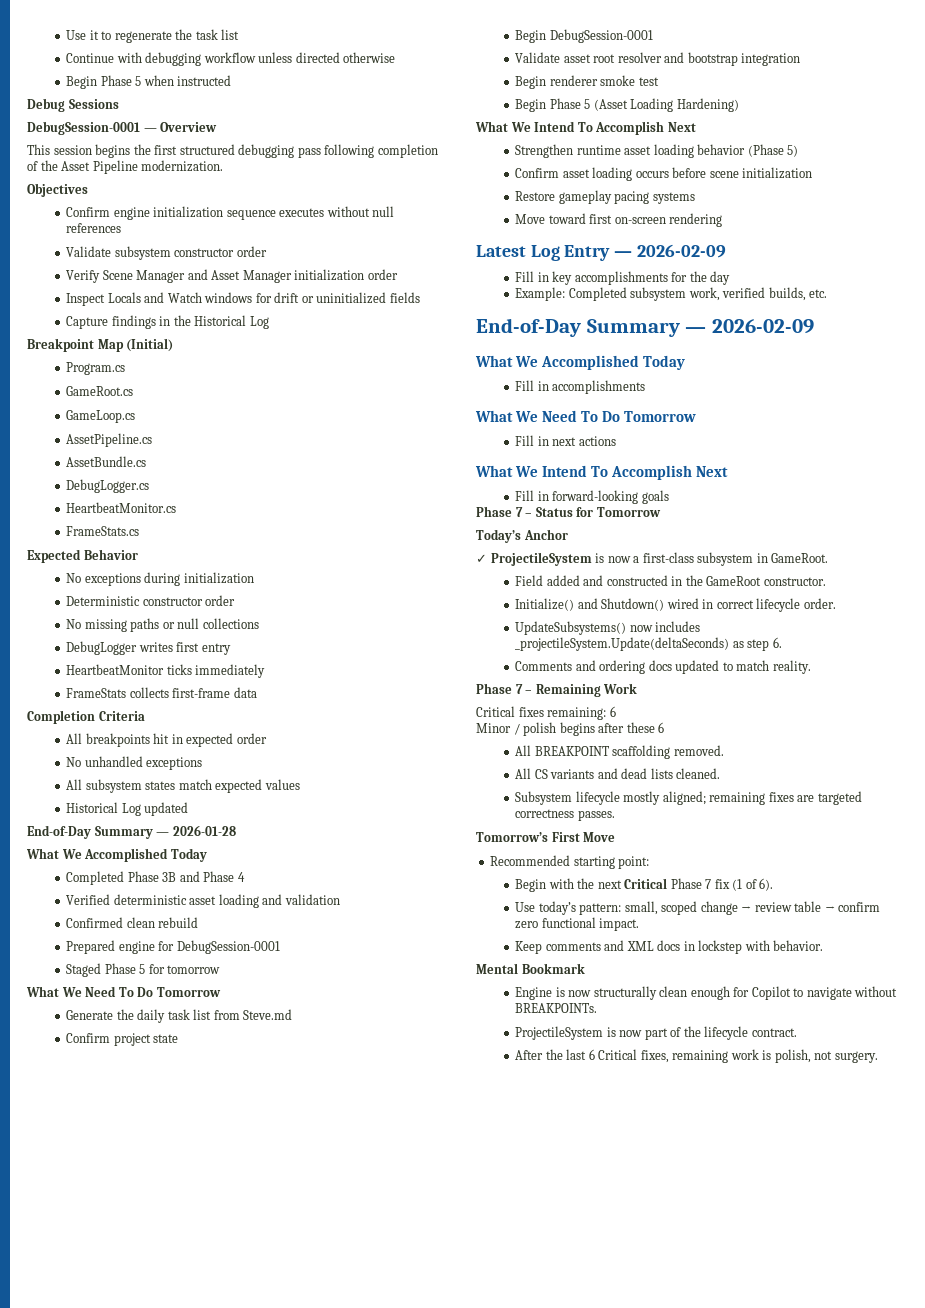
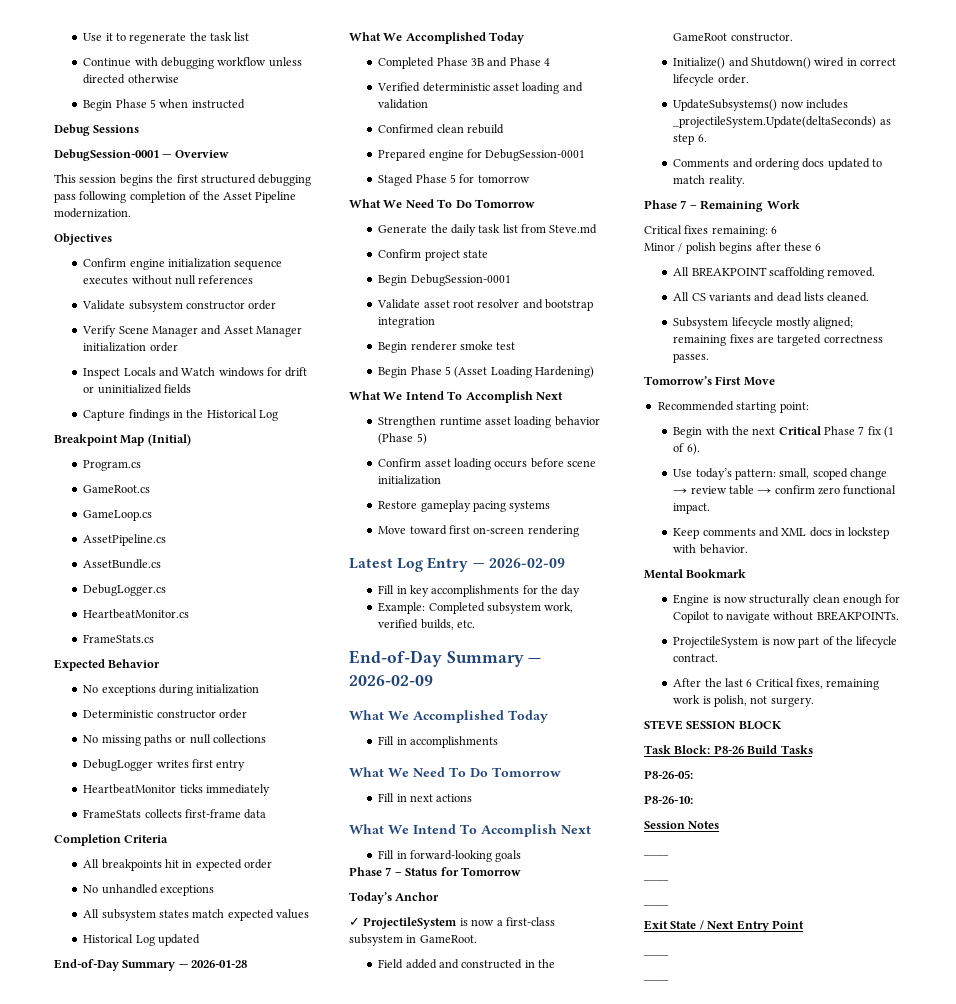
+ STEVE SESSION BLOCK
+ Task Block: P8-26 Build Tasks
+ P8-26-05:
+ P8-26-10:
+ Session Notes
+ ____
+ ____
+ ____
+ Exit State / Next Entry Point
+ ____
+ ____

